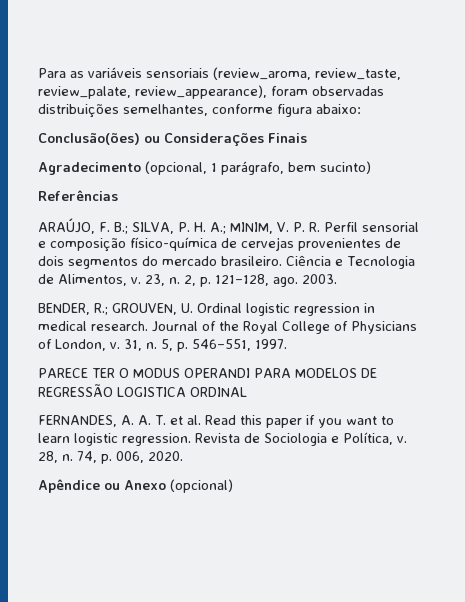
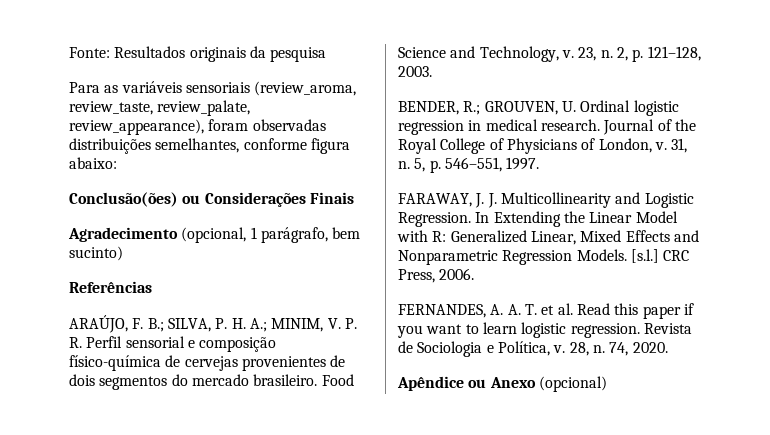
+ Fonte: Resultados originais da pesquisa
- Ciência e Tecnologia de Alimentos, v.
+ Food Science and Technology, v.
- 2, p. 121–128, ago. 2003.
+ 2, p. 121–128, 2003.
- PARECE TER O MODUS OPERANDI PARA MODELOS DE REGRESSÃO LOGISTICA ORDINAL
+ FARAWAY, J. J. Multicollinearity and Logistic Regression. In Extending the Linear Model with R: Generalized Linear, Mixed Effects and Nonparametric Regression Models. [s.l.] CRC Press, 2006.
- 74, p. 006, 2020.
+ 74, 2020.

